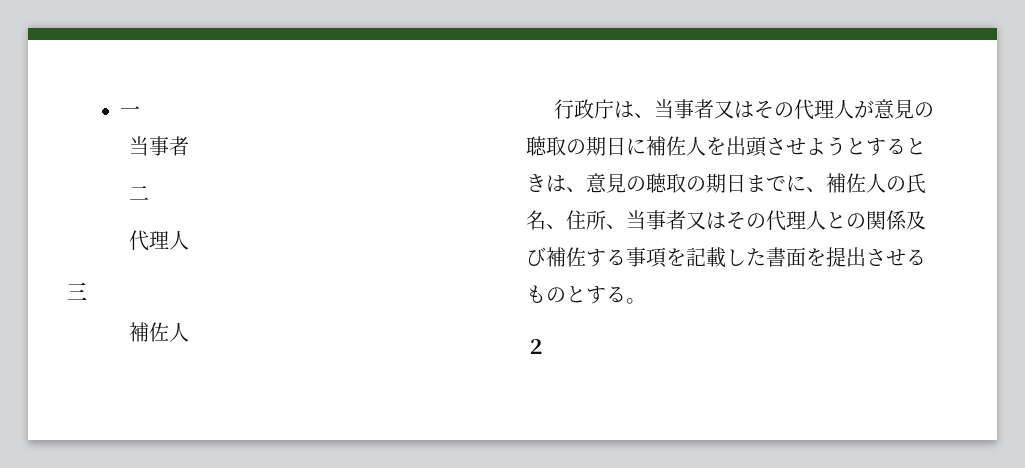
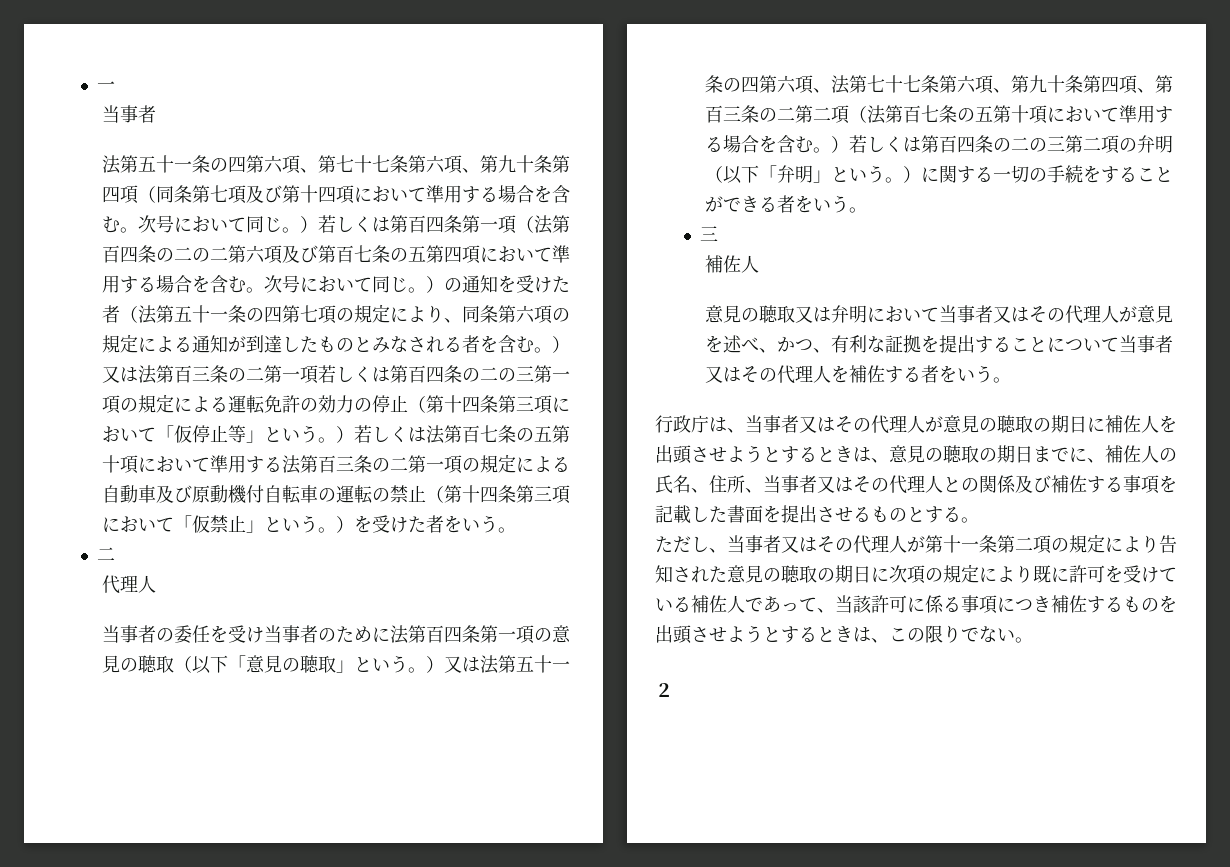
+ 法第五十一条の四第六項、第七十七条第六項、第九十条第四項（同条第七項及び第十四項において準用する場合を含む。次号において同じ。）若しくは第百四条第一項（法第百四条の二の二第六項及び第百七条の五第四項において準用する場合を含む。次号において同じ。）の通知を受けた者（法第五十一条の四第七項の規定により、同条第六項の規定による通知が到達したものとみなされる者を含む。）又は法第百三条の二第一項若しくは第百四条の二の三第一項の規定による運転免許の効力の停止（第十四条第三項において「仮停止等」という。）若しくは法第百七条の五第十項において準用する法第百三条の二第一項の規定による自動車及び原動機付自転車の運転の禁止（第十四条第三項において「仮禁止」という。）を受けた者をいう。
  二
  代理人
+ 当事者の委任を受け当事者のために法第百四条第一項の意見の聴取（以下「意見の聴取」という。）又は法第五十一条の四第六項、法第七十七条第六項、第九十条第四項、第百三条の二第二項（法第百七条の五第十項において準用する場合を含む。）若しくは第百四条の二の三第二項の弁明（以下「弁明」という。）に関する一切の手続をすることができる者をいう。
  三
  補佐人
+ 意見の聴取又は弁明において当事者又はその代理人が意見を述べ、かつ、有利な証拠を提出することについて当事者又はその代理人を補佐する者をいう。
+ ただし、当事者又はその代理人が第十一条第二項の規定により告知された意見の聴取の期日に次項の規定により既に許可を受けている補佐人であって、当該許可に係る事項につき補佐するものを出頭させようとするときは、この限りでない。

